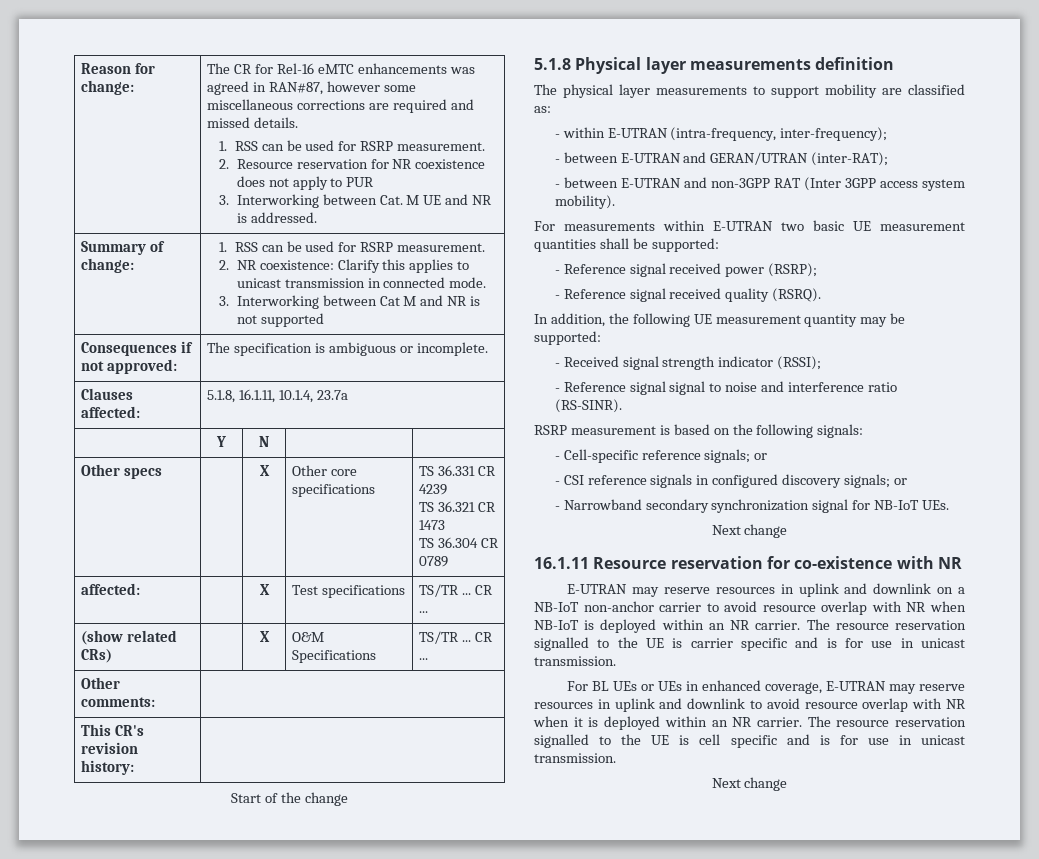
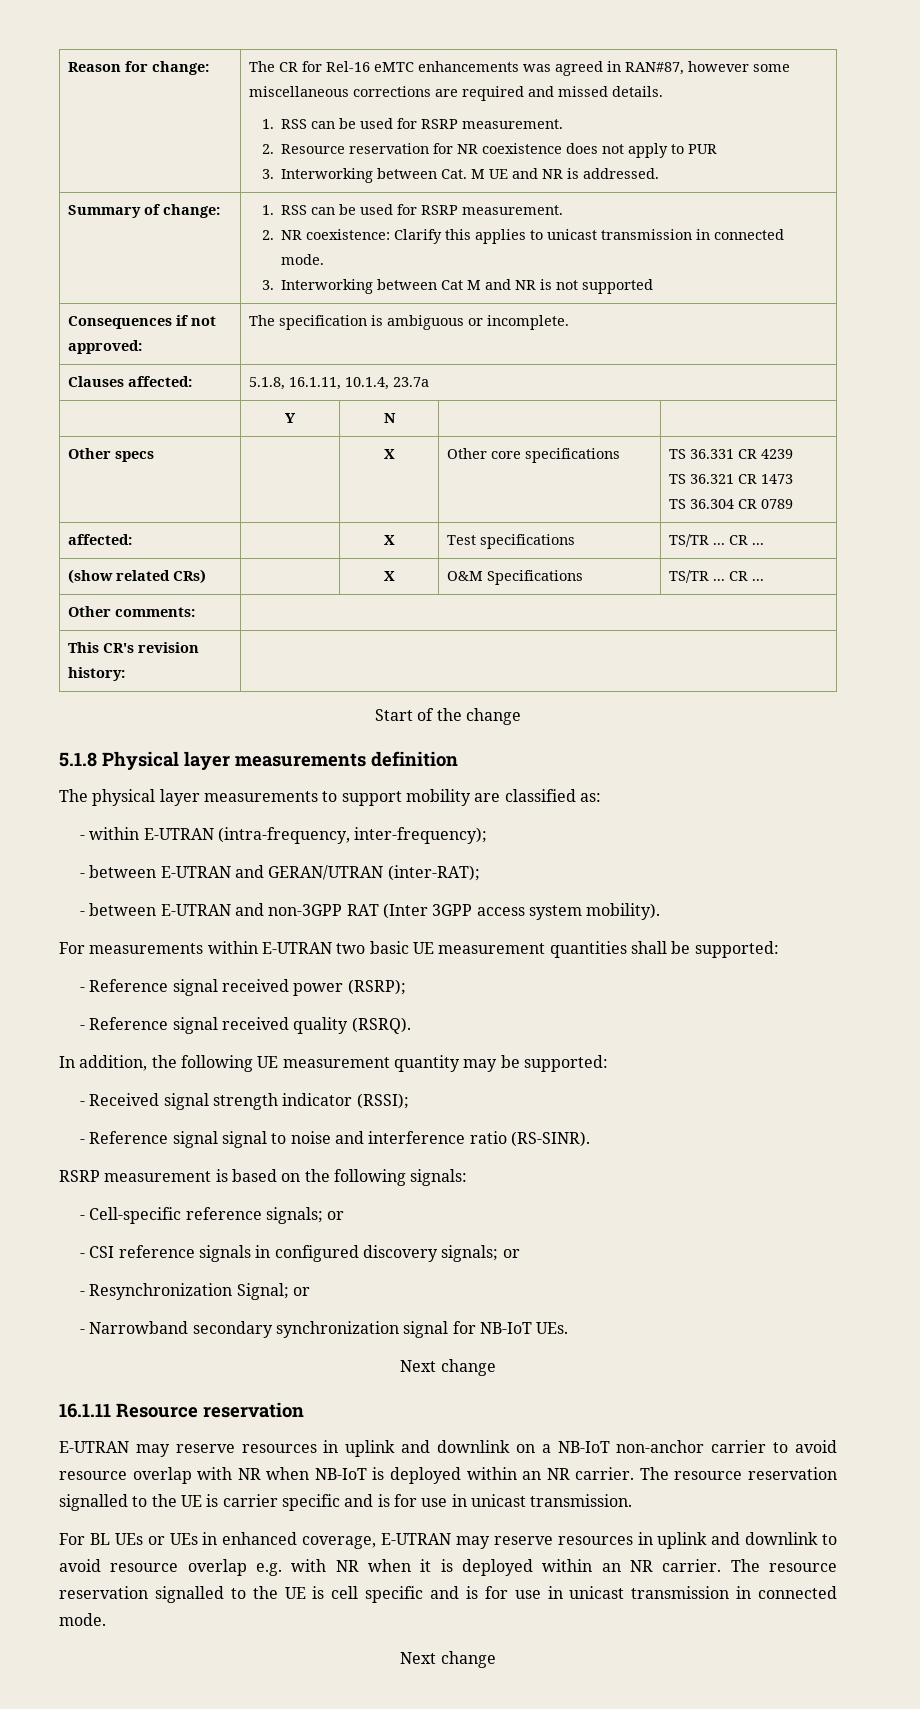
+ - Resynchronization Signal; or
- 16.1.11 Resource reservation for co-existence with NR
+ 16.1.11 Resource reservation
- For BL UEs or UEs in enhanced coverage, E-UTRAN may reserve resources in uplink and downlink to avoid resource overlap with NR when it is deployed within an NR carrier.
+ For BL UEs or UEs in enhanced coverage, E-UTRAN may reserve resources in uplink and downlink to avoid resource overlap e.g. with NR when it is deployed within an NR carrier.
- The resource reservation signalled to the UE is cell specific and is for use in unicast transmission.
+ The resource reservation signalled to the UE is cell specific and is for use in unicast transmission in connected mode.

